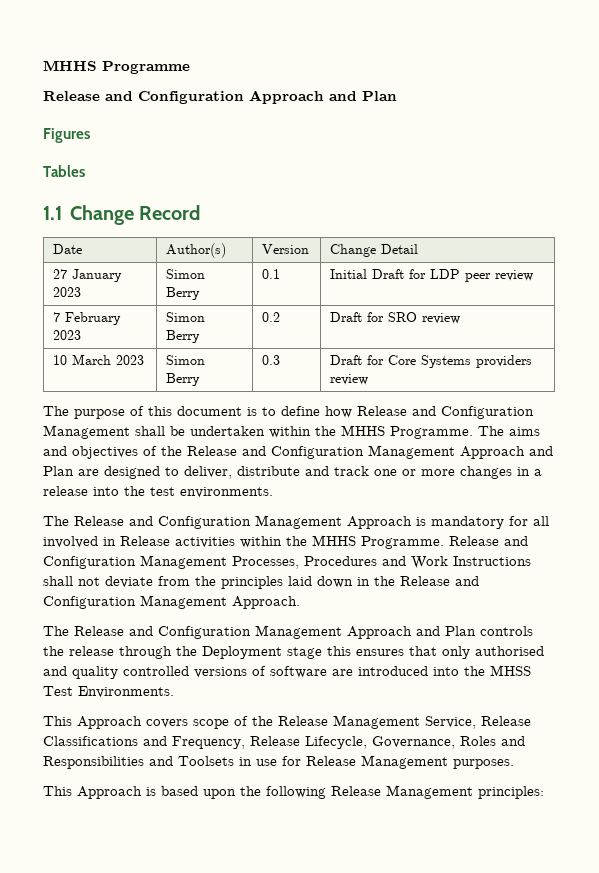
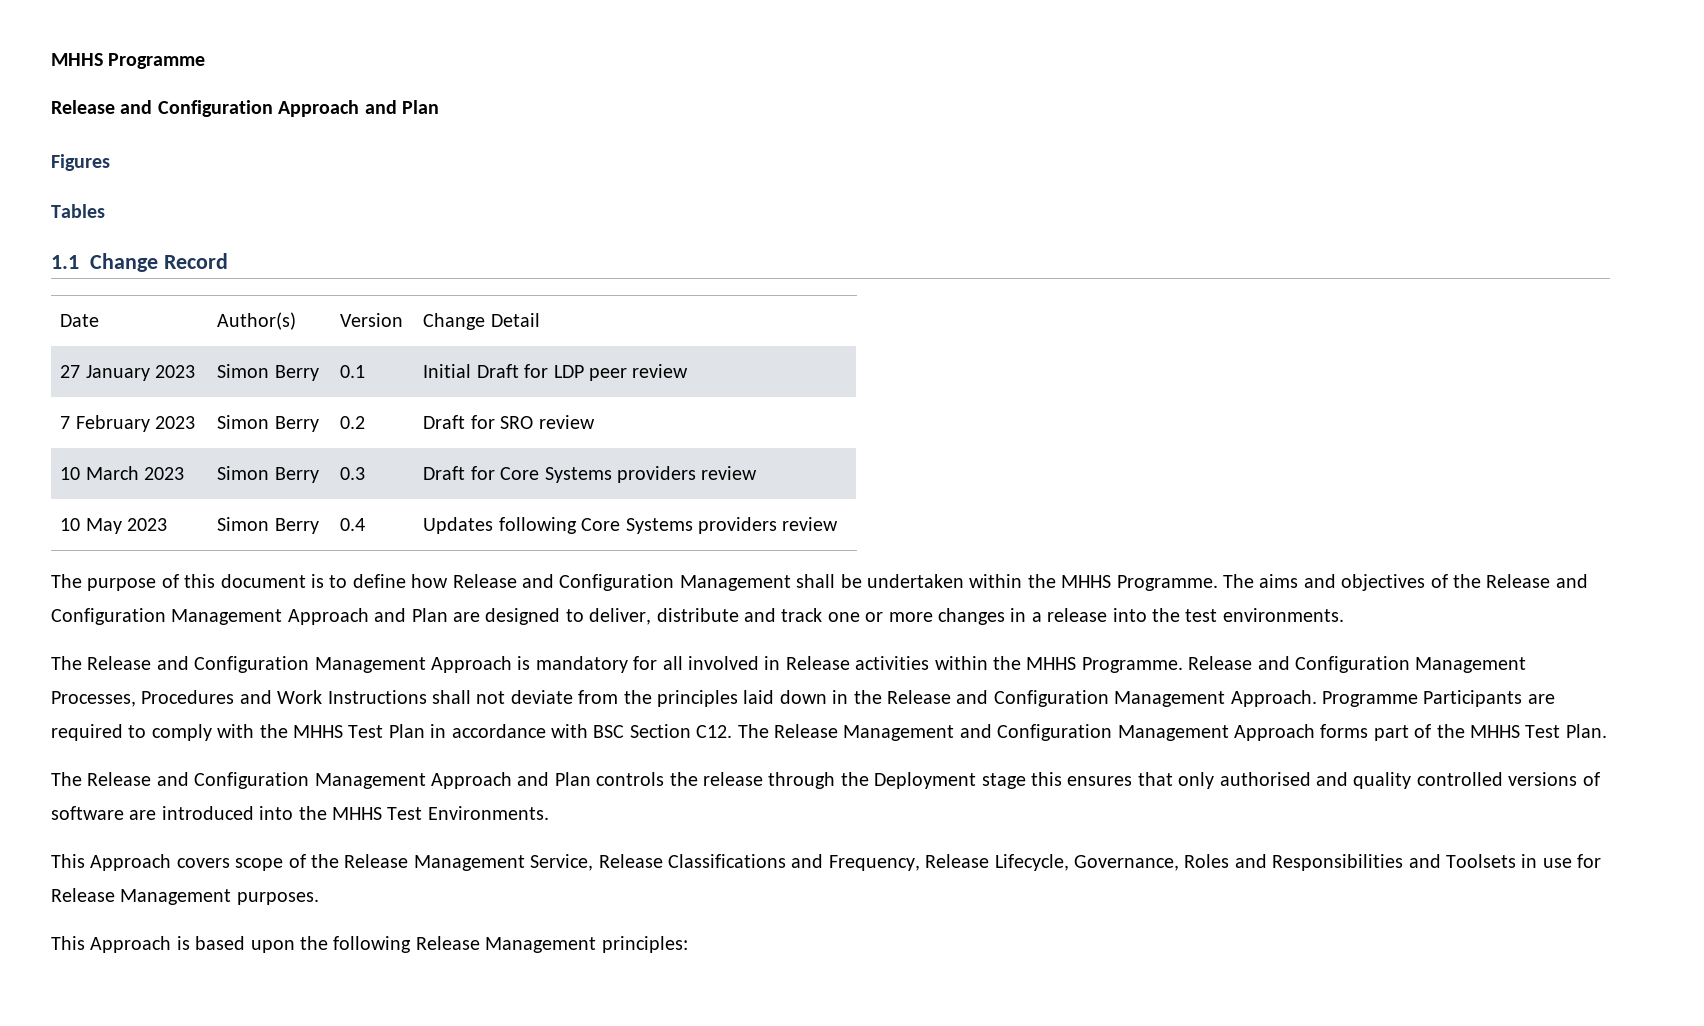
+ 10 May 2023 | Simon Berry | 0.4 | Updates following Core Systems providers review
+ Programme Participants are required to comply with the MHHS Test Plan in accordance with BSC Section C12. The Release Management and Configuration Management Approach forms part of the MHHS Test Plan.
- The Release and Configuration Management Approach and Plan controls the release through the Deployment stage this ensures that only authorised and quality controlled versions of software are introduced into the MHSS Test Environments.
+ The Release and Configuration Management Approach and Plan controls the release through the Deployment stage this ensures that only authorised and quality controlled versions of software are introduced into the MHHS Test Environments.

